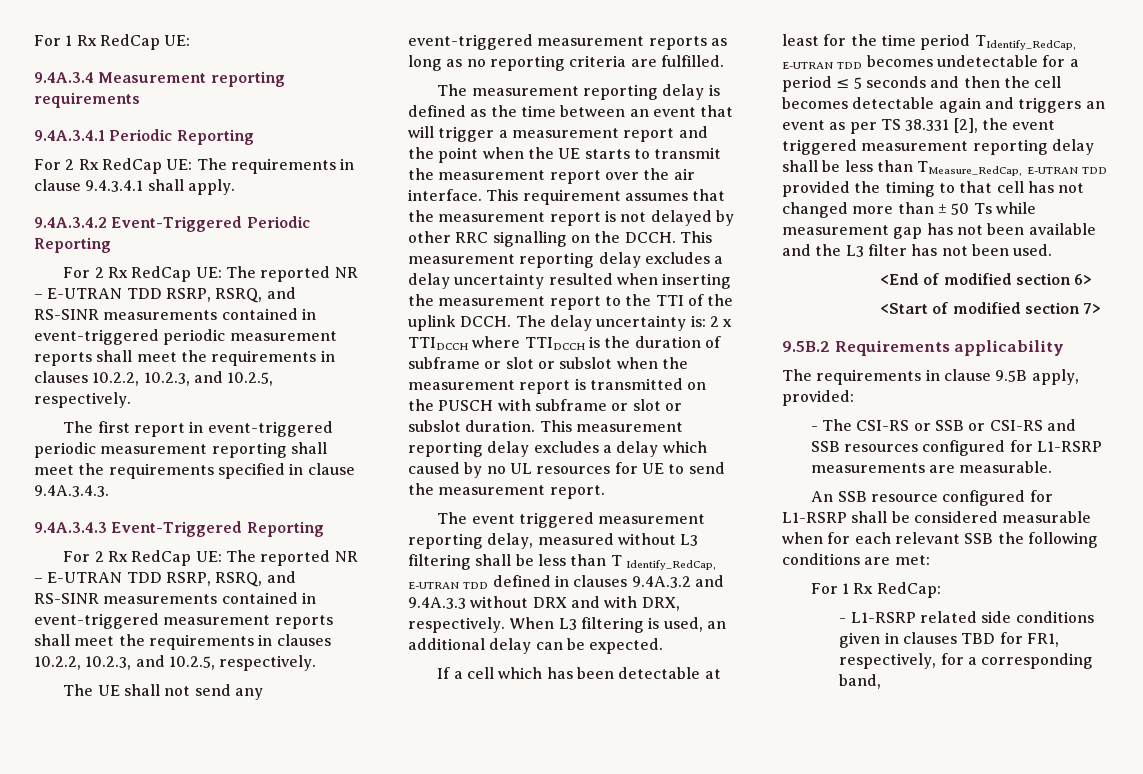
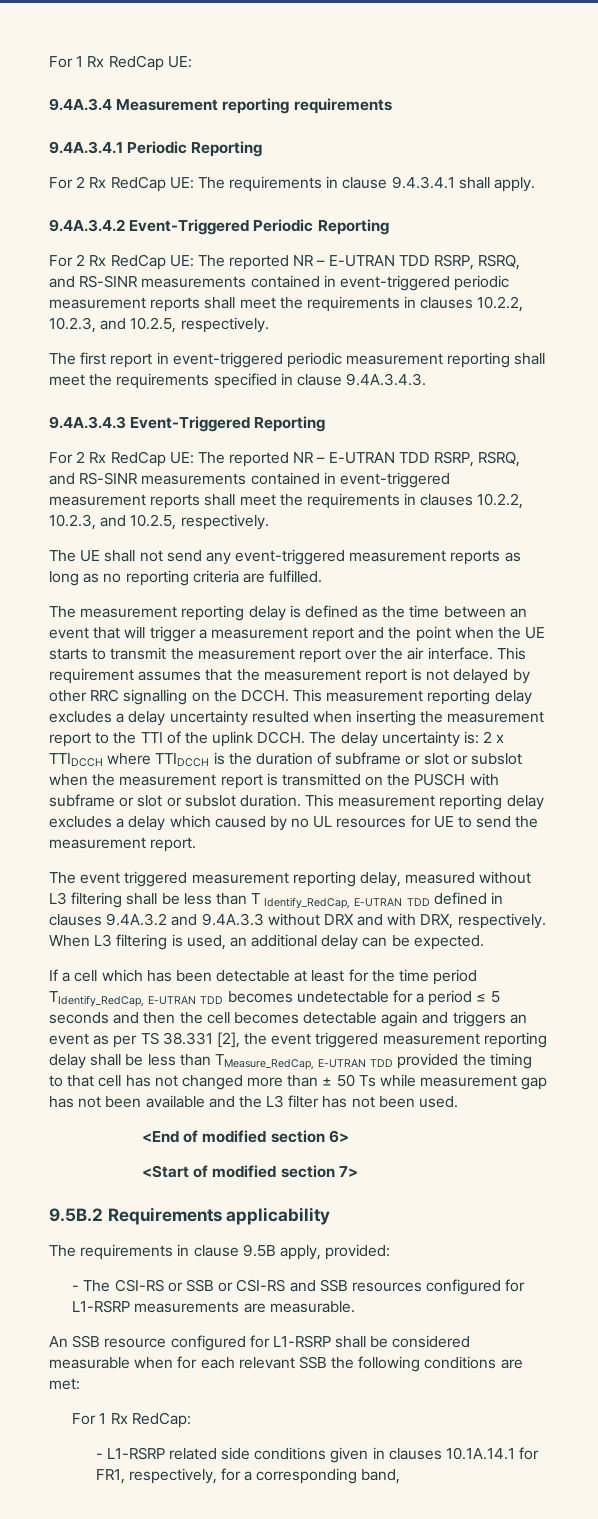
- - L1-RSRP related side conditions given in clauses TBD for FR1, respectively, for a corresponding band,
+ - L1-RSRP related side conditions given in clauses 10.1A.14.1 for FR1, respectively, for a corresponding band,

